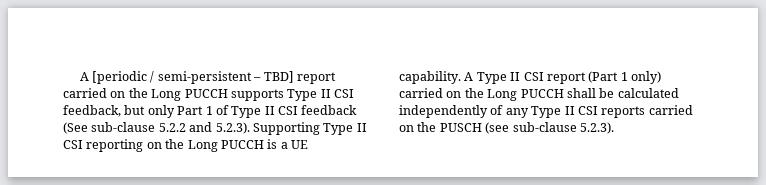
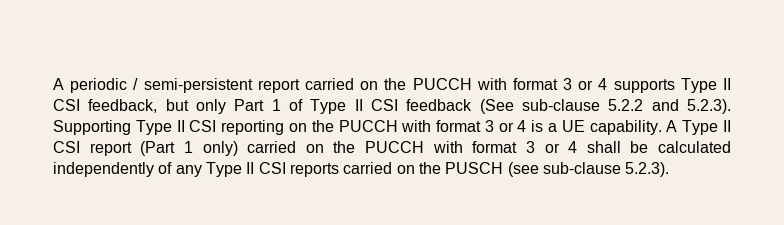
- A [periodic / semi-persistent – TBD] report carried on the Long PUCCH supports Type II CSI feedback, but only Part 1 of Type II CSI feedback (See sub-clause 5.2.2 and 5.2.3). Supporting Type II CSI reporting on the Long PUCCH is a UE capability.
+ A periodic / semi-persistent report carried on the PUCCH with format 3 or 4 supports Type II CSI feedback, but only Part 1 of Type II CSI feedback (See sub-clause 5.2.2 and 5.2.3). Supporting Type II CSI reporting on the PUCCH with format 3 or 4 is a UE capability.
- A Type II CSI report (Part 1 only) carried on the Long PUCCH shall be calculated independently of any Type II CSI reports carried on the PUSCH (see sub-clause 5.2.3).
+ A Type II CSI report (Part 1 only) carried on the PUCCH with format 3 or 4 shall be calculated independently of any Type II CSI reports carried on the PUSCH (see sub-clause 5.2.3).

